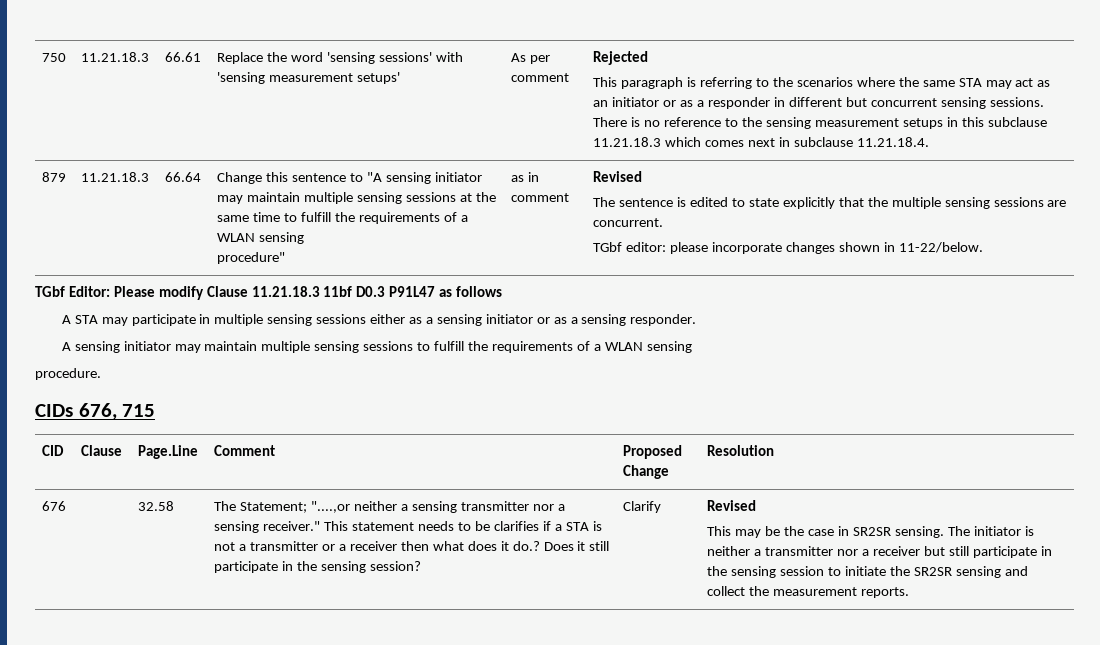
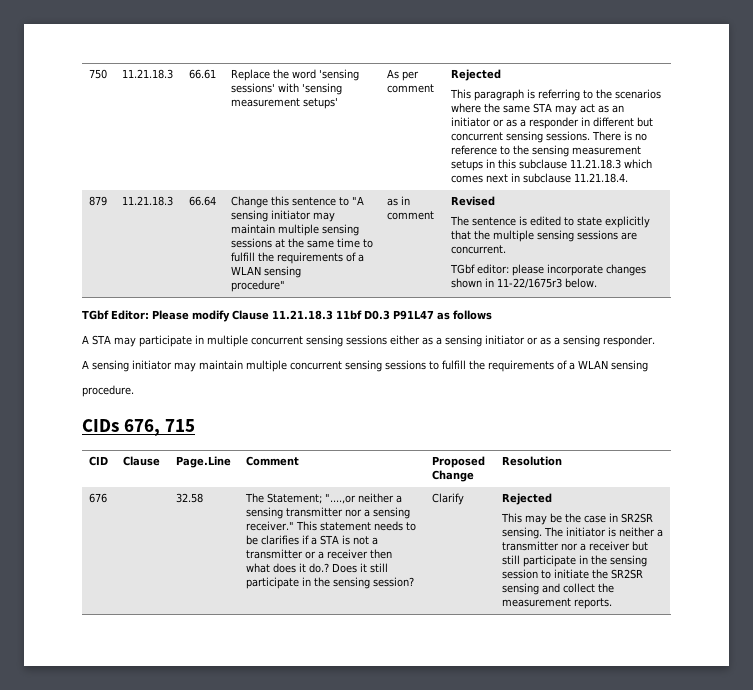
- TGbf editor: please incorporate changes shown in 11-22/below.
+ TGbf editor: please incorporate changes shown in 11-22/1675r3 below.
- A STA may participate in multiple sensing sessions either as a sensing initiator or as a sensing responder.
+ A STA may participate in multiple concurrent sensing sessions either as a sensing initiator or as a sensing responder.
- A sensing initiator may maintain multiple sensing sessions to fulfill the requirements of a WLAN sensing
+ A sensing initiator may maintain multiple concurrent sensing sessions to fulfill the requirements of a WLAN sensing
- Clarify | Revised
+ Clarify | Rejected

